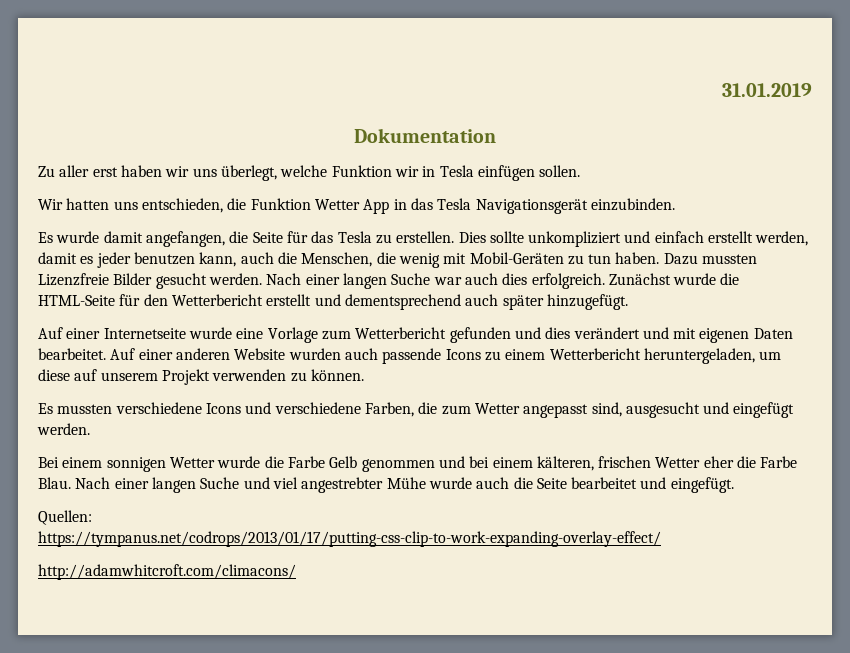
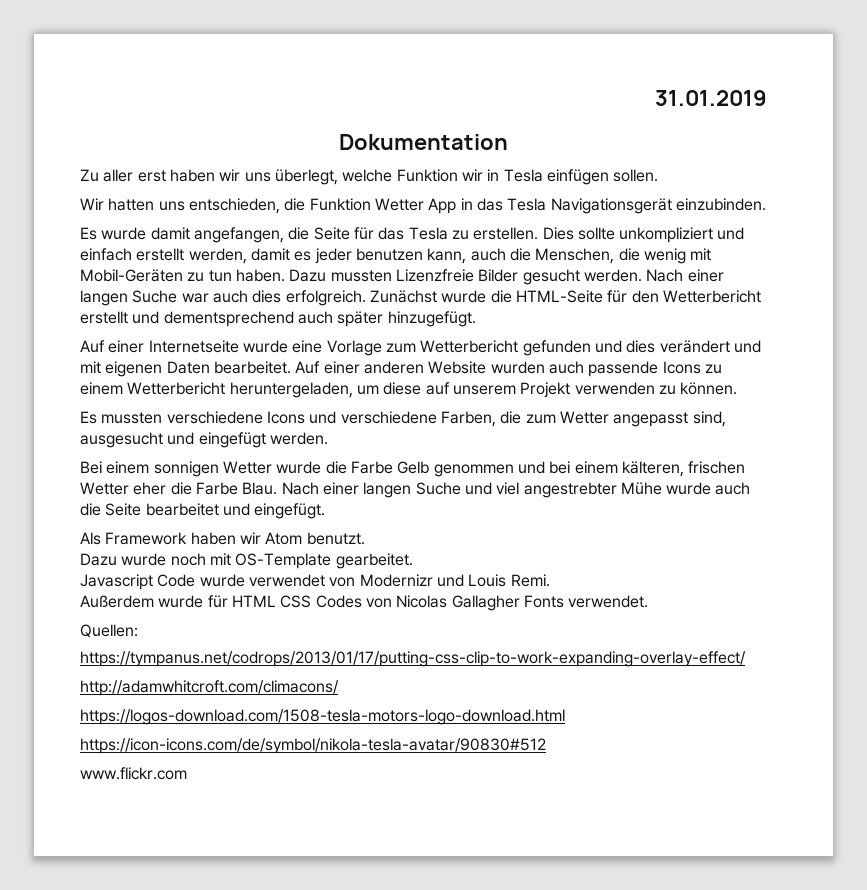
+ Als Framework haben wir Atom benutzt.
+ Dazu wurde noch mit OS-Template gearbeitet.
+ Javascript Code wurde verwendet von Modernizr und Louis Remi.
+ Außerdem wurde für HTML CSS Codes von Nicolas Gallagher Fonts verwendet.
+ https://logos-download.com/1508-tesla-motors-logo-download.html
+ https://icon-icons.com/de/symbol/nikola-tesla-avatar/90830#512
+ www.flickr.com

